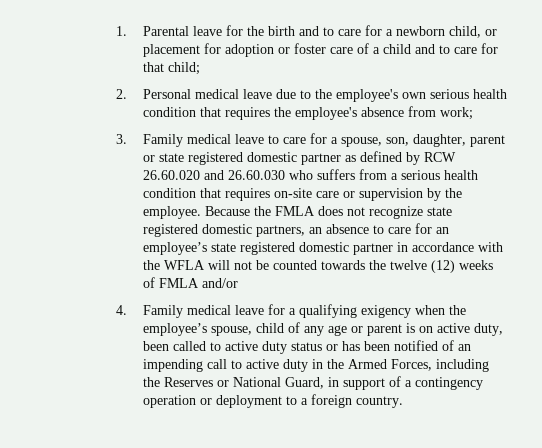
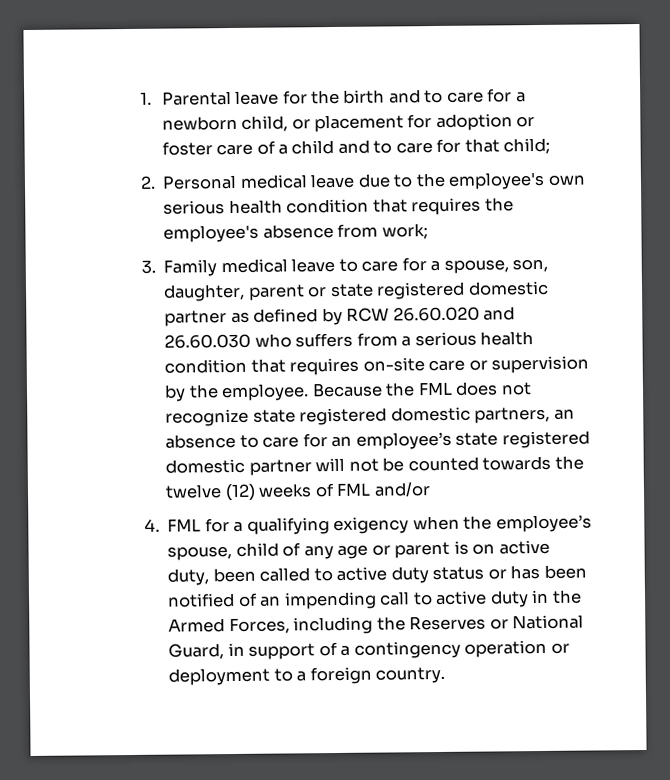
- Because the FMLA does not recognize state registered domestic partners, an absence to care for an employee’s state registered domestic partner in accordance with the WFLA will not be counted towards the twelve (12) weeks of FMLA and/or
+ Because the FML does not recognize state registered domestic partners, an absence to care for an employee’s state registered domestic partner will not be counted towards the twelve (12) weeks of FML and/or
- 4. Family medical leave for a qualifying exigency when the employee’s spouse, child of any age or parent is on active duty, been called to active duty status or has been notified of an impending call to active duty in the Armed Forces, including the Reserves or National Guard, in support of a contingency operation or deployment to a foreign country.
+ 4. FML for a qualifying exigency when the employee’s spouse, child of any age or parent is on active duty, been called to active duty status or has been notified of an impending call to active duty in the Armed Forces, including the Reserves or National Guard, in support of a contingency operation or deployment to a foreign country.

